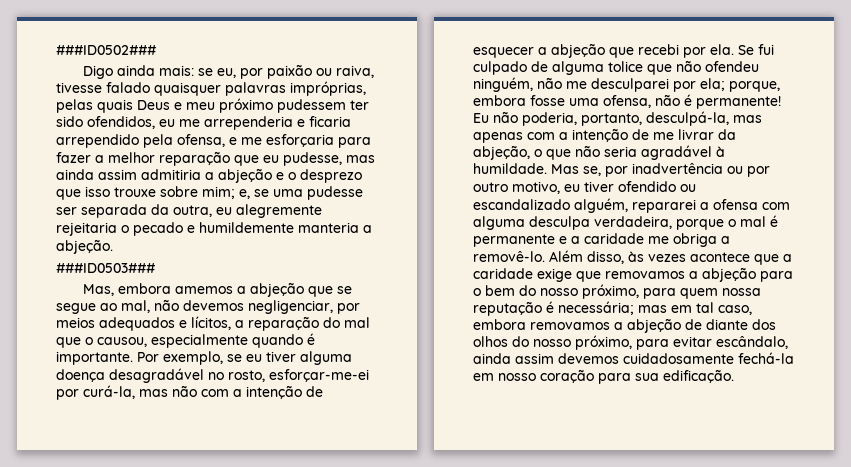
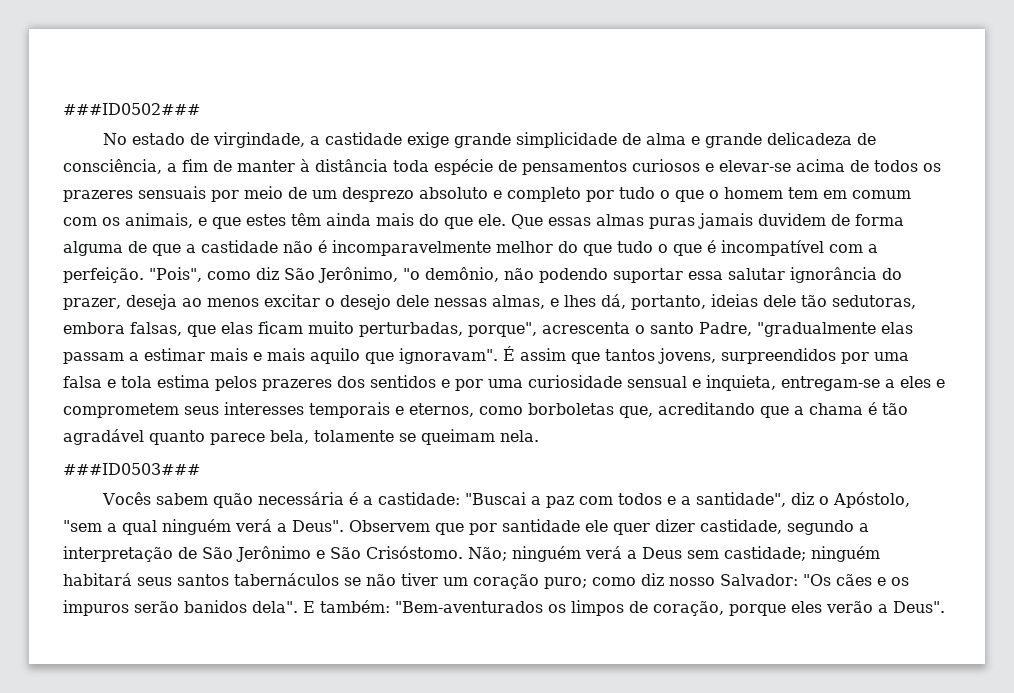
- Digo ainda mais: se eu, por paixão ou raiva, tivesse falado quaisquer palavras impróprias, pelas quais Deus e meu próximo pudessem ter sido ofendidos, eu me arrependeria e ficaria arrependido pela ofensa, e me esforçaria para fazer a melhor reparação que eu pudesse, mas ainda assim admitiria a abjeção e o desprezo que isso trouxe sobre mim; e, se uma pudesse ser separada da outra, eu alegremente rejeitaria o pecado e humildemente manteria a abjeção.
+ No estado de virgindade, a castidade exige grande simplicidade de alma e grande delicadeza de consciência, a fim de manter à distância toda espécie de pensamentos curiosos e elevar-se acima de todos os prazeres sensuais por meio de um desprezo absoluto e completo por tudo o que o homem tem em comum com os animais, e que estes têm ainda mais do que ele. Que essas almas puras jamais duvidem de forma alguma de que a castidade não é incomparavelmente melhor do que tudo o que é incompatível com a perfeição. "Pois", como diz São Jerônimo, "o demônio, não podendo suportar essa salutar ignorância do prazer, deseja ao menos excitar o desejo dele nessas almas, e lhes dá, portanto, ideias dele tão sedutoras, embora falsas, que elas ficam muito perturbadas, porque", acrescenta o santo Padre, "gradualmente elas passam a estimar mais e mais aquilo que ignoravam". É assim que tantos jovens, surpreendidos por uma falsa e tola estima pelos prazeres dos sentidos e por uma curiosidade sensual e inquieta, entregam-se a eles e comprometem seus interesses temporais e eternos, como borboletas que, acreditando que a chama é tão agradável quanto parece bela, tolamente se queimam nela.
  ###ID0503###
- Mas, embora amemos a abjeção que se segue ao mal, não devemos negligenciar, por meios adequados e lícitos, a reparação do mal que o causou, especialmente quando é importante. Por exemplo, se eu tiver alguma doença desagradável no rosto, esforçar-me-ei por curá-la, mas não com a intenção de esquecer a abjeção que recebi por ela. Se fui culpado de alguma tolice que não ofendeu ninguém, não me desculparei por ela; porque, embora fosse uma ofensa, não é permanente! Eu não poderia, portanto, desculpá-la, mas apenas com a intenção de me livrar da abjeção, o que não seria agradável à humildade. Mas se, por inadvertência ou por outro motivo, eu tiver ofendido ou escandalizado alguém, repararei a ofensa com alguma desculpa verdadeira, porque o mal é permanente e a caridade me obriga a removê-lo. Além disso, às vezes acontece que a caridade exige que removamos a abjeção para o bem do nosso próximo, para quem nossa reputação é necessária; mas em tal caso, embora removamos a abjeção de diante dos olhos do nosso próximo, para evitar escândalo, ainda assim devemos cuidadosamente fechá-la em nosso coração para sua edificação.
+ Vocês sabem quão necessária é a castidade: "Buscai a paz com todos e a santidade", diz o Apóstolo, "sem a qual ninguém verá a Deus". Observem que por santidade ele quer dizer castidade, segundo a interpretação de São Jerônimo e São Crisóstomo. Não; ninguém verá a Deus sem castidade; ninguém habitará seus santos tabernáculos se não tiver um coração puro; como diz nosso Salvador: "Os cães e os impuros serão banidos dela". E também: "Bem-aventurados os limpos de coração, porque eles verão a Deus".

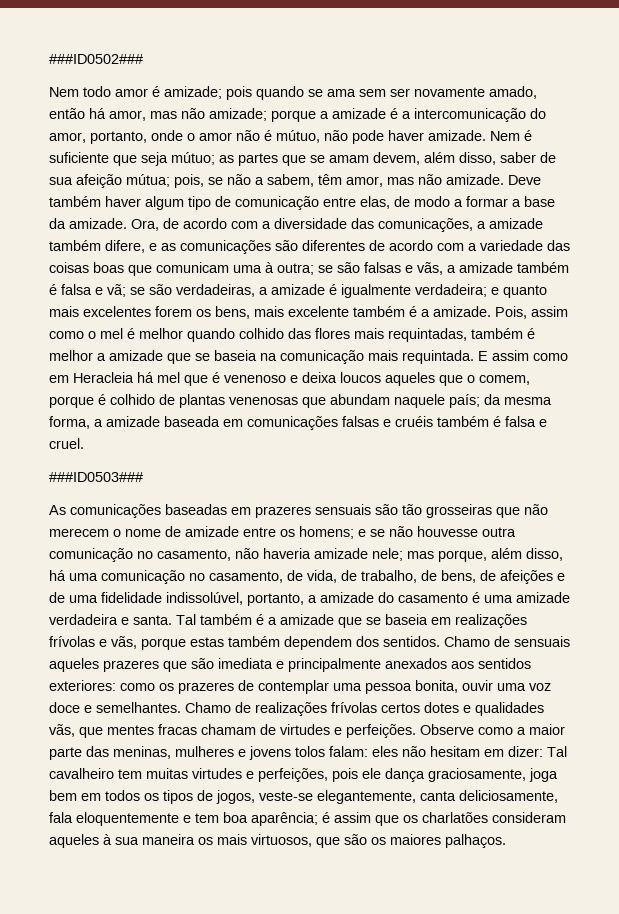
- No estado de virgindade, a castidade exige grande simplicidade de alma e grande delicadeza de consciência, a fim de manter à distância toda espécie de pensamentos curiosos e elevar-se acima de todos os prazeres sensuais por meio de um desprezo absoluto e completo por tudo o que o homem tem em comum com os animais, e que estes têm ainda mais do que ele. Que essas almas puras jamais duvidem de forma alguma de que a castidade não é incomparavelmente melhor do que tudo o que é incompatível com a perfeição. "Pois", como diz São Jerônimo, "o demônio, não podendo suportar essa salutar ignorância do prazer, deseja ao menos excitar o desejo dele nessas almas, e lhes dá, portanto, ideias dele tão sedutoras, embora falsas, que elas ficam muito perturbadas, porque", acrescenta o santo Padre, "gradualmente elas passam a estimar mais e mais aquilo que ignoravam". É assim que tantos jovens, surpreendidos por uma falsa e tola estima pelos prazeres dos sentidos e por uma curiosidade sensual e inquieta, entregam-se a eles e comprometem seus interesses temporais e eternos, como borboletas que, acreditando que a chama é tão agradável quanto parece bela, tolamente se queimam nela.
+ Nem todo amor é amizade; pois quando se ama sem ser novamente amado, então há amor, mas não amizade; porque a amizade é a intercomunicação do amor, portanto, onde o amor não é mútuo, não pode haver amizade. Nem é suficiente que seja mútuo; as partes que se amam devem, além disso, saber de sua afeição mútua; pois, se não a sabem, têm amor, mas não amizade. Deve também haver algum tipo de comunicação entre elas, de modo a formar a base da amizade. Ora, de acordo com a diversidade das comunicações, a amizade também difere, e as comunicações são diferentes de acordo com a variedade das coisas boas que comunicam uma à outra; se são falsas e vãs, a amizade também é falsa e vã; se são verdadeiras, a amizade é igualmente verdadeira; e quanto mais excelentes forem os bens, mais excelente também é a amizade. Pois, assim como o mel é melhor quando colhido das flores mais requintadas, também é melhor a amizade que se baseia na comunicação mais requintada. E assim como em Heracleia há mel que é venenoso e deixa loucos aqueles que o comem, porque é colhido de plantas venenosas que abundam naquele país; da mesma forma, a amizade baseada em comunicações falsas e cruéis também é falsa e cruel.
  ###ID0503###
- Vocês sabem quão necessária é a castidade: "Buscai a paz com todos e a santidade", diz o Apóstolo, "sem a qual ninguém verá a Deus". Observem que por santidade ele quer dizer castidade, segundo a interpretação de São Jerônimo e São Crisóstomo. Não; ninguém verá a Deus sem castidade; ninguém habitará seus santos tabernáculos se não tiver um coração puro; como diz nosso Salvador: "Os cães e os impuros serão banidos dela". E também: "Bem-aventurados os limpos de coração, porque eles verão a Deus".
+ As comunicações baseadas em prazeres sensuais são tão grosseiras que não merecem o nome de amizade entre os homens; e se não houvesse outra comunicação no casamento, não haveria amizade nele; mas porque, além disso, há uma comunicação no casamento, de vida, de trabalho, de bens, de afeições e de uma fidelidade indissolúvel, portanto, a amizade do casamento é uma amizade verdadeira e santa. Tal também é a amizade que se baseia em realizações frívolas e vãs, porque estas também dependem dos sentidos. Chamo de sensuais aqueles prazeres que são imediata e principalmente anexados aos sentidos exteriores: como os prazeres de contemplar uma pessoa bonita, ouvir uma voz doce e semelhantes. Chamo de realizações frívolas certos dotes e qualidades vãs, que mentes fracas chamam de virtudes e perfeições. Observe como a maior parte das meninas, mulheres e jovens tolos falam: eles não hesitam em dizer: Tal cavalheiro tem muitas virtudes e perfeições, pois ele dança graciosamente, joga bem em todos os tipos de jogos, veste-se elegantemente, canta deliciosamente, fala eloquentemente e tem boa aparência; é assim que os charlatões consideram aqueles à sua maneira os mais virtuosos, que são os maiores palhaços.

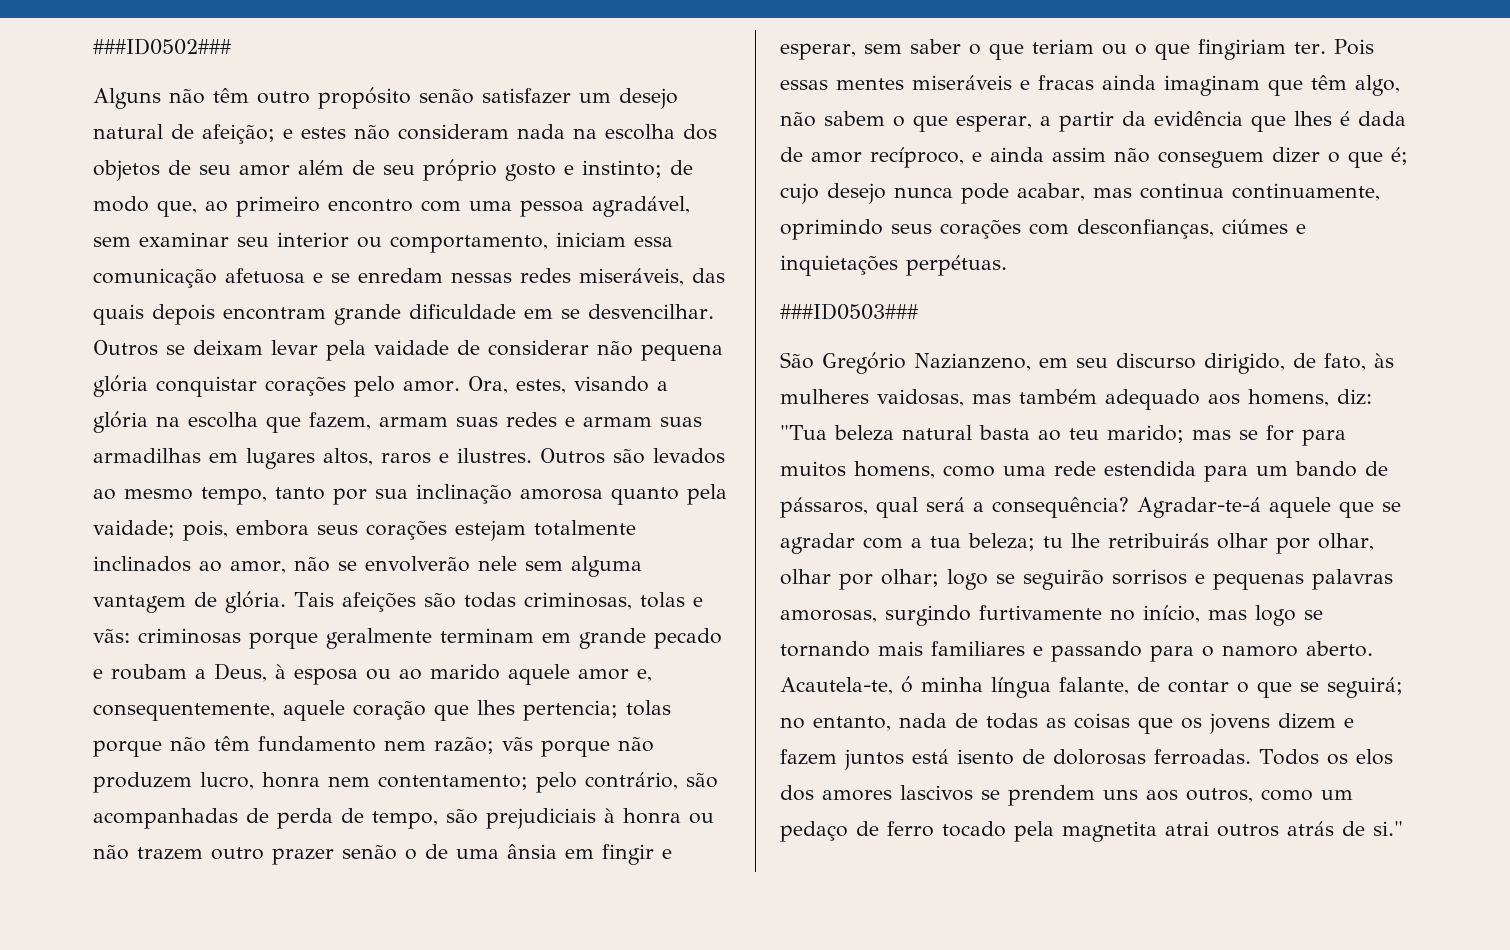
- Nem todo amor é amizade; pois quando se ama sem ser novamente amado, então há amor, mas não amizade; porque a amizade é a intercomunicação do amor, portanto, onde o amor não é mútuo, não pode haver amizade. Nem é suficiente que seja mútuo; as partes que se amam devem, além disso, saber de sua afeição mútua; pois, se não a sabem, têm amor, mas não amizade. Deve também haver algum tipo de comunicação entre elas, de modo a formar a base da amizade. Ora, de acordo com a diversidade das comunicações, a amizade também difere, e as comunicações são diferentes de acordo com a variedade das coisas boas que comunicam uma à outra; se são falsas e vãs, a amizade também é falsa e vã; se são verdadeiras, a amizade é igualmente verdadeira; e quanto mais excelentes forem os bens, mais excelente também é a amizade. Pois, assim como o mel é melhor quando colhido das flores mais requintadas, também é melhor a amizade que se baseia na comunicação mais requintada. E assim como em Heracleia há mel que é venenoso e deixa loucos aqueles que o comem, porque é colhido de plantas venenosas que abundam naquele país; da mesma forma, a amizade baseada em comunicações falsas e cruéis também é falsa e cruel.
+ Alguns não têm outro propósito senão satisfazer um desejo natural de afeição; e estes não consideram nada na escolha dos objetos de seu amor além de seu próprio gosto e instinto; de modo que, ao primeiro encontro com uma pessoa agradável, sem examinar seu interior ou comportamento, iniciam essa comunicação afetuosa e se enredam nessas redes miseráveis, das quais depois encontram grande dificuldade em se desvencilhar. Outros se deixam levar pela vaidade de considerar não pequena glória conquistar corações pelo amor. Ora, estes, visando a glória na escolha que fazem, armam suas redes e armam suas armadilhas em lugares altos, raros e ilustres. Outros são levados ao mesmo tempo, tanto por sua inclinação amorosa quanto pela vaidade; pois, embora seus corações estejam totalmente inclinados ao amor, não se envolverão nele sem alguma vantagem de glória. Tais afeições são todas criminosas, tolas e vãs: criminosas porque geralmente terminam em grande pecado e roubam a Deus, à esposa ou ao marido aquele amor e, consequentemente, aquele coração que lhes pertencia; tolas porque não têm fundamento nem razão; vãs porque não produzem lucro, honra nem contentamento; pelo contrário, são acompanhadas de perda de tempo, são prejudiciais à honra ou não trazem outro prazer senão o de uma ânsia em fingir e esperar, sem saber o que teriam ou o que fingiriam ter. Pois essas mentes miseráveis e fracas ainda imaginam que têm algo, não sabem o que esperar, a partir da evidência que lhes é dada de amor recíproco, e ainda assim não conseguem dizer o que é; cujo desejo nunca pode acabar, mas continua continuamente, oprimindo seus corações com desconfianças, ciúmes e inquietações perpétuas.
  ###ID0503###
- As comunicações baseadas em prazeres sensuais são tão grosseiras que não merecem o nome de amizade entre os homens; e se não houvesse outra comunicação no casamento, não haveria amizade nele; mas porque, além disso, há uma comunicação no casamento, de vida, de trabalho, de bens, de afeições e de uma fidelidade indissolúvel, portanto, a amizade do casamento é uma amizade verdadeira e santa. Tal também é a amizade que se baseia em realizações frívolas e vãs, porque estas também dependem dos sentidos. Chamo de sensuais aqueles prazeres que são imediata e principalmente anexados aos sentidos exteriores: como os prazeres de contemplar uma pessoa bonita, ouvir uma voz doce e semelhantes. Chamo de realizações frívolas certos dotes e qualidades vãs, que mentes fracas chamam de virtudes e perfeições. Observe como a maior parte das meninas, mulheres e jovens tolos falam: eles não hesitam em dizer: Tal cavalheiro tem muitas virtudes e perfeições, pois ele dança graciosamente, joga bem em todos os tipos de jogos, veste-se elegantemente, canta deliciosamente, fala eloquentemente e tem boa aparência; é assim que os charlatões consideram aqueles à sua maneira os mais virtuosos, que são os maiores palhaços.
+ São Gregório Nazianzeno, em seu discurso dirigido, de fato, às mulheres vaidosas, mas também adequado aos homens, diz: "Tua beleza natural basta ao teu marido; mas se for para muitos homens, como uma rede estendida para um bando de pássaros, qual será a consequência? Agradar-te-á aquele que se agradar com a tua beleza; tu lhe retribuirás olhar por olhar, olhar por olhar; logo se seguirão sorrisos e pequenas palavras amorosas, surgindo furtivamente no início, mas logo se tornando mais familiares e passando para o namoro aberto. Acautela-te, ó minha língua falante, de contar o que se seguirá; no entanto, nada de todas as coisas que os jovens dizem e fazem juntos está isento de dolorosas ferroadas. Todos os elos dos amores lascivos se prendem uns aos outros, como um pedaço de ferro tocado pela magnetita atrai outros atrás de si."

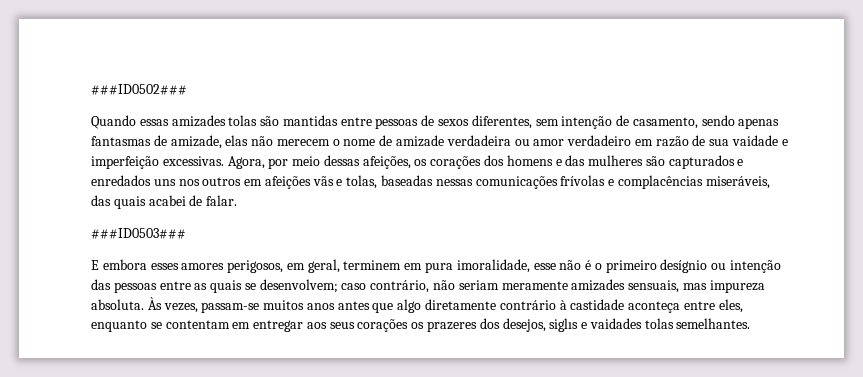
- Alguns não têm outro propósito senão satisfazer um desejo natural de afeição; e estes não consideram nada na escolha dos objetos de seu amor além de seu próprio gosto e instinto; de modo que, ao primeiro encontro com uma pessoa agradável, sem examinar seu interior ou comportamento, iniciam essa comunicação afetuosa e se enredam nessas redes miseráveis, das quais depois encontram grande dificuldade em se desvencilhar. Outros se deixam levar pela vaidade de considerar não pequena glória conquistar corações pelo amor. Ora, estes, visando a glória na escolha que fazem, armam suas redes e armam suas armadilhas em lugares altos, raros e ilustres. Outros são levados ao mesmo tempo, tanto por sua inclinação amorosa quanto pela vaidade; pois, embora seus corações estejam totalmente inclinados ao amor, não se envolverão nele sem alguma vantagem de glória. Tais afeições são todas criminosas, tolas e vãs: criminosas porque geralmente terminam em grande pecado e roubam a Deus, à esposa ou ao marido aquele amor e, consequentemente, aquele coração que lhes pertencia; tolas porque não têm fundamento nem razão; vãs porque não produzem lucro, honra nem contentamento; pelo contrário, são acompanhadas de perda de tempo, são prejudiciais à honra ou não trazem outro prazer senão o de uma ânsia em fingir e esperar, sem saber o que teriam ou o que fingiriam ter. Pois essas mentes miseráveis e fracas ainda imaginam que têm algo, não sabem o que esperar, a partir da evidência que lhes é dada de amor recíproco, e ainda assim não conseguem dizer o que é; cujo desejo nunca pode acabar, mas continua continuamente, oprimindo seus corações com desconfianças, ciúmes e inquietações perpétuas.
+ Quando essas amizades tolas são mantidas entre pessoas de sexos diferentes, sem intenção de casamento, sendo apenas fantasmas de amizade, elas não merecem o nome de amizade verdadeira ou amor verdadeiro em razão de sua vaidade e imperfeição excessivas. Agora, por meio dessas afeições, os corações dos homens e das mulheres são capturados e enredados uns nos outros em afeições vãs e tolas, baseadas nessas comunicações frívolas e complacências miseráveis, das quais acabei de falar.
  ###ID0503###
- São Gregório Nazianzeno, em seu discurso dirigido, de fato, às mulheres vaidosas, mas também adequado aos homens, diz: "Tua beleza natural basta ao teu marido; mas se for para muitos homens, como uma rede estendida para um bando de pássaros, qual será a consequência? Agradar-te-á aquele que se agradar com a tua beleza; tu lhe retribuirás olhar por olhar, olhar por olhar; logo se seguirão sorrisos e pequenas palavras amorosas, surgindo furtivamente no início, mas logo se tornando mais familiares e passando para o namoro aberto. Acautela-te, ó minha língua falante, de contar o que se seguirá; no entanto, nada de todas as coisas que os jovens dizem e fazem juntos está isento de dolorosas ferroadas. Todos os elos dos amores lascivos se prendem uns aos outros, como um pedaço de ferro tocado pela magnetita atrai outros atrás de si."
+ E embora esses amores perigosos, em geral, terminem em pura imoralidade, esse não é o primeiro desígnio ou intenção das pessoas entre as quais se desenvolvem; caso contrário, não seriam meramente amizades sensuais, mas impureza absoluta. Às vezes, passam-se muitos anos antes que algo diretamente contrário à castidade aconteça entre eles, enquanto se contentam em entregar aos seus corações os prazeres dos desejos, siglıs e vaidades tolas semelhantes.

